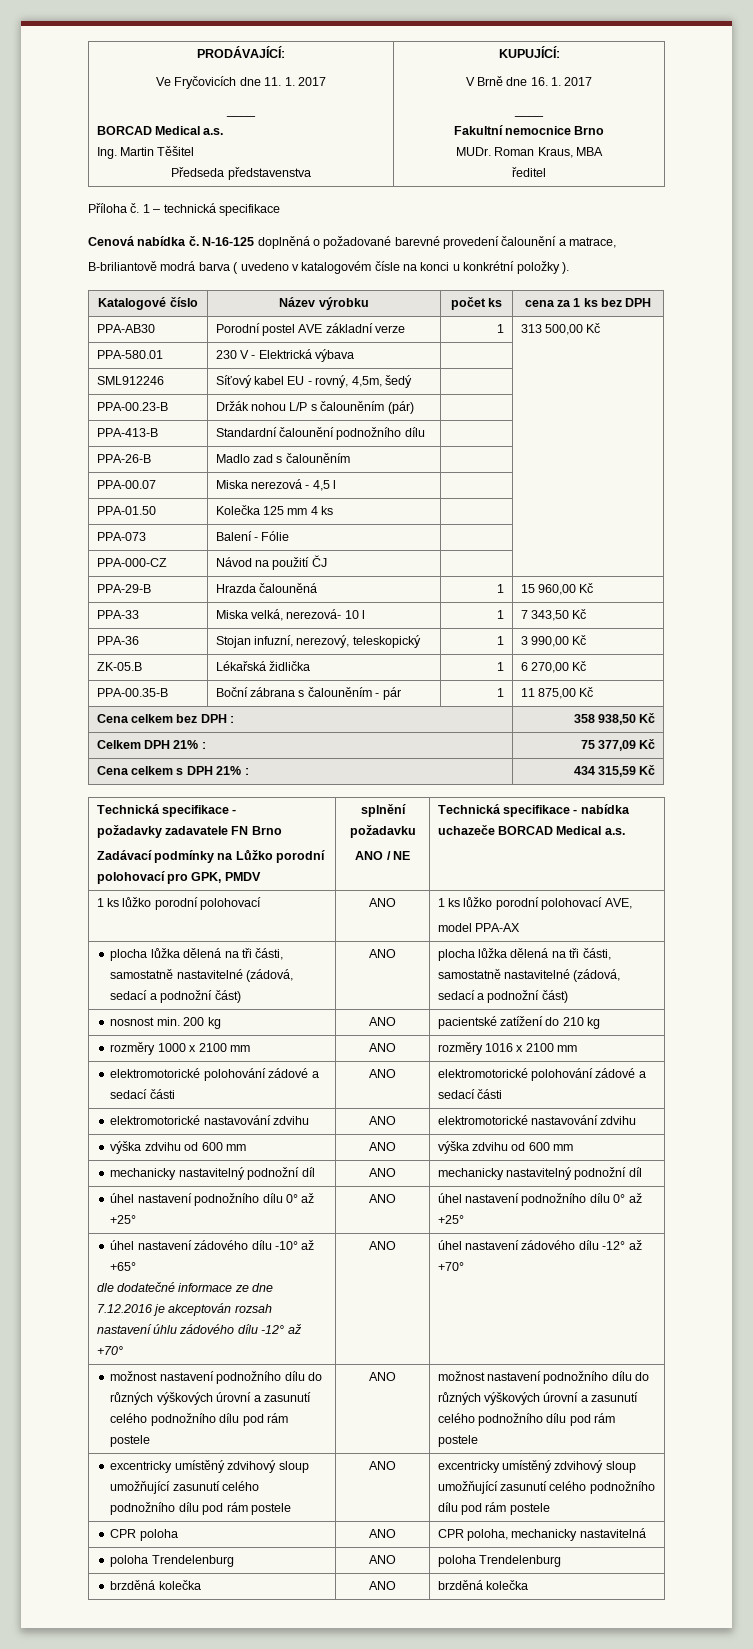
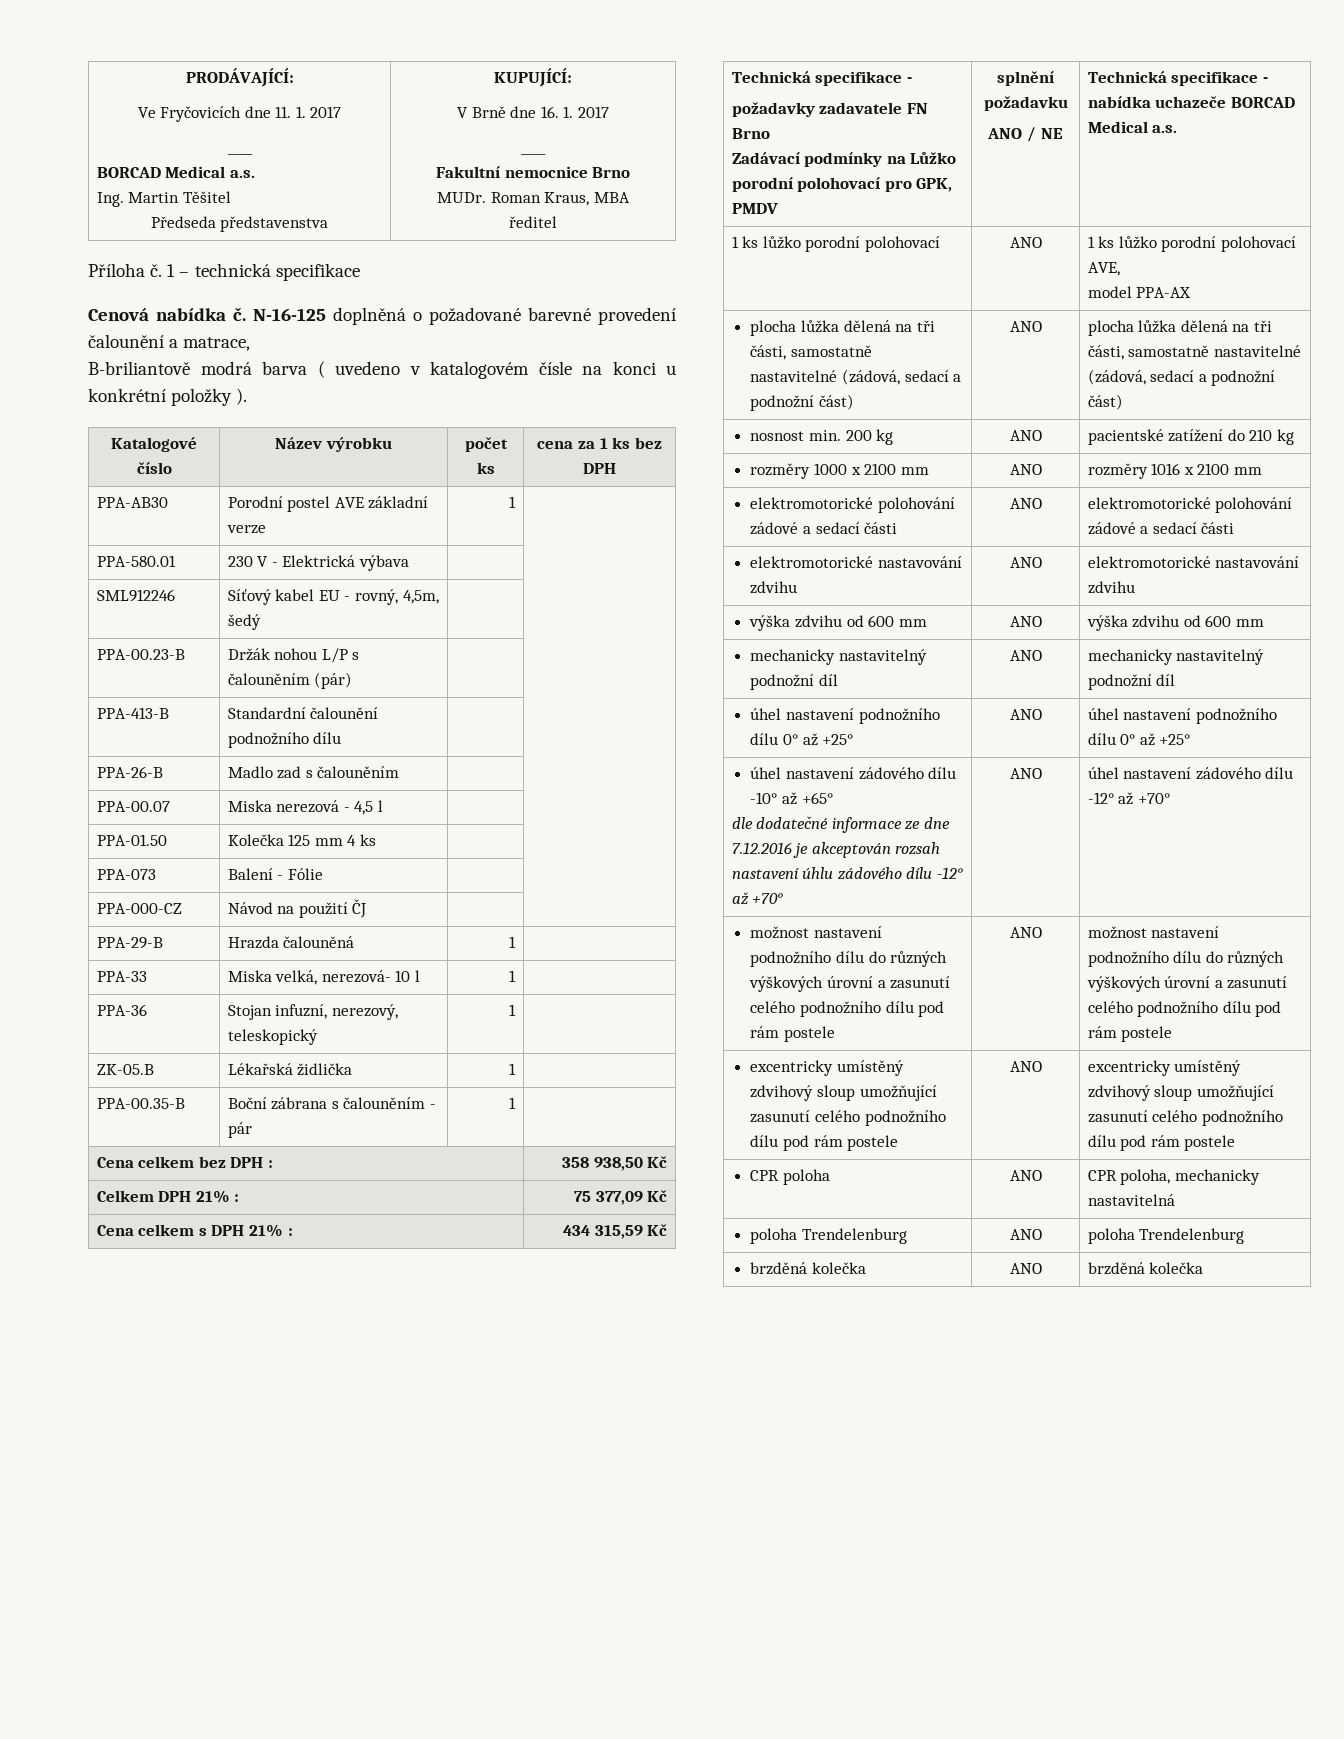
- PPA-AB30 | Porodní postel AVE základní verze | 1 | 313 500,00 Kč
+ PPA-AB30 | Porodní postel AVE základní verze | 1 |
- PPA-29-B | Hrazda čalouněná | 1 | 15 960,00 Kč
+ PPA-29-B | Hrazda čalouněná | 1 |
- PPA-33 | Miska velká, nerezová- 10 l | 1 | 7 343,50 Kč
+ PPA-33 | Miska velká, nerezová- 10 l | 1 |
- PPA-36 | Stojan infuzní, nerezový, teleskopický | 1 | 3 990,00 Kč
+ PPA-36 | Stojan infuzní, nerezový, teleskopický | 1 |
- ZK-05.B | Lékařská židlička | 1 | 6 270,00 Kč
+ ZK-05.B | Lékařská židlička | 1 |
- PPA-00.35-B | Boční zábrana s čalouněním - pár | 1 | 11 875,00 Kč
+ PPA-00.35-B | Boční zábrana s čalouněním - pár | 1 |

